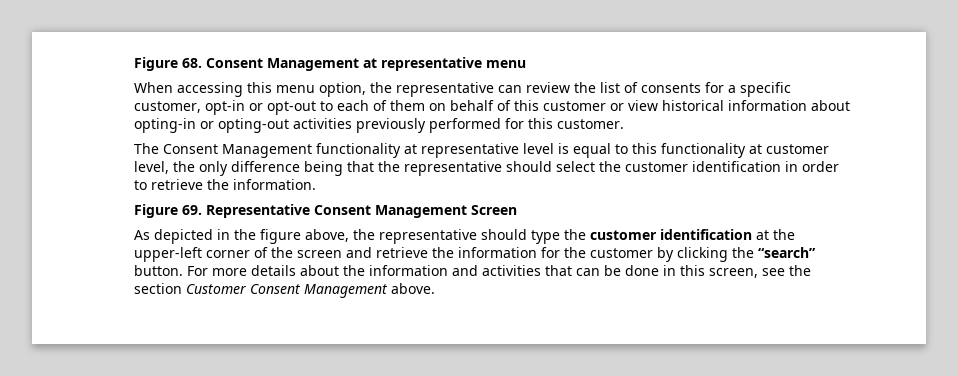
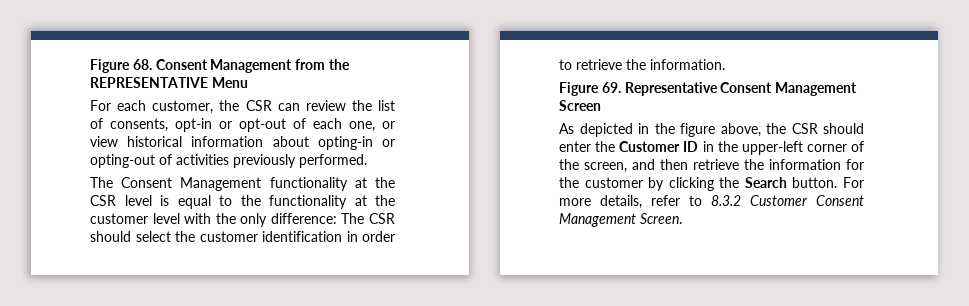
- Figure 68. Consent Management at representative menu
- When accessing this menu option, the representative can review the list of consents for a specific customer, opt-in or opt-out to each of them on behalf of this customer or view historical information about opting-in or opting-out activities previously performed for this customer.
+ Figure 68. Consent Management from the REPRESENTATIVE Menu
+ For each customer, the CSR can review the list of consents, opt-in or opt-out of each one, or view historical information about opting-in or opting-out of activities previously performed.
- The Consent Management functionality at representative level is equal to this functionality at customer level, the only difference being that the representative should select the customer identification in order to retrieve the information.
+ The Consent Management functionality at the CSR level is equal to the functionality at the customer level with the only difference: The CSR should select the customer identification in order to retrieve the information.
- As depicted in the figure above, the representative should type the customer identification at the upper-left corner of the screen and retrieve the information for the customer by clicking the “search” button.
+ As depicted in the figure above, the CSR should enter the Customer ID in the upper-left corner of the screen, and then retrieve the information for the customer by clicking the Search button.
- For more details about the information and activities that can be done in this screen, see the section Customer Consent Management above.
+ For more details, refer to 8.3.2 Customer Consent Management Screen.

